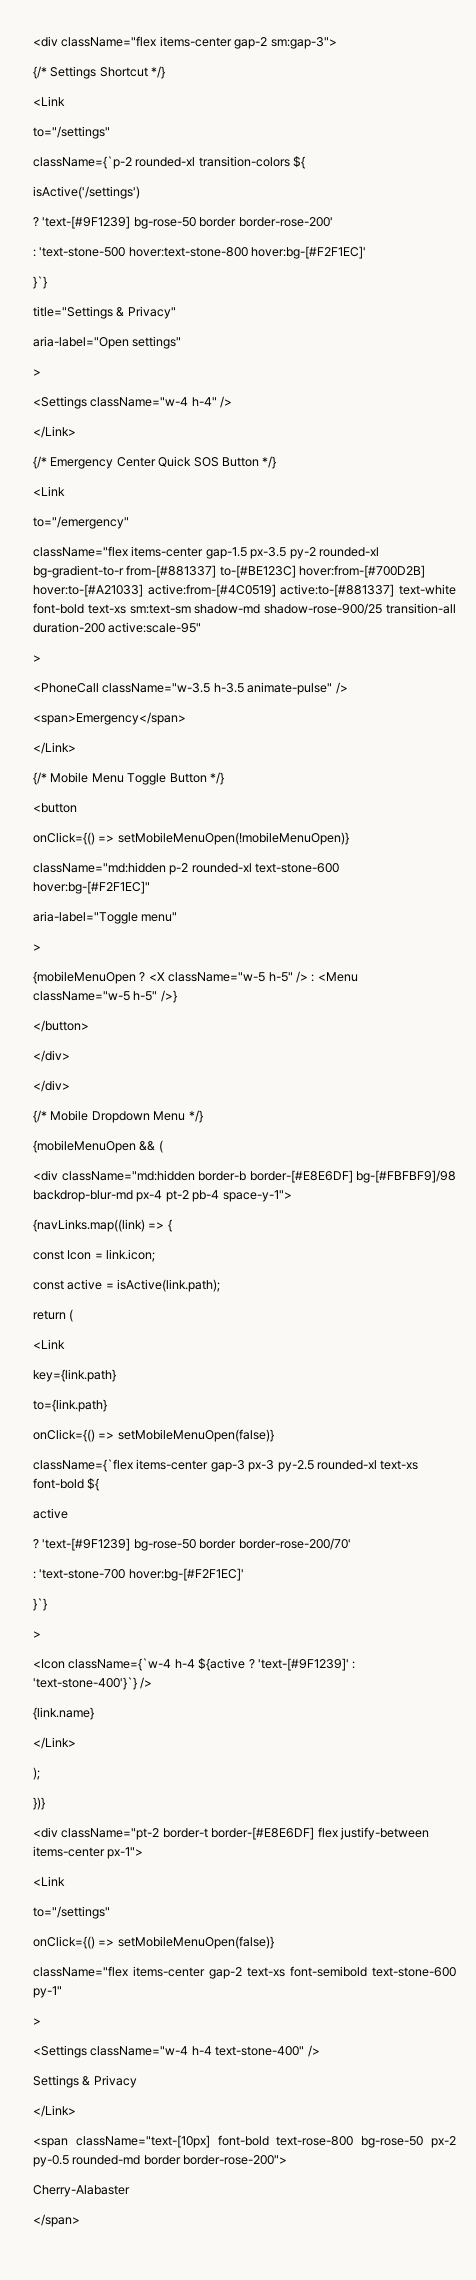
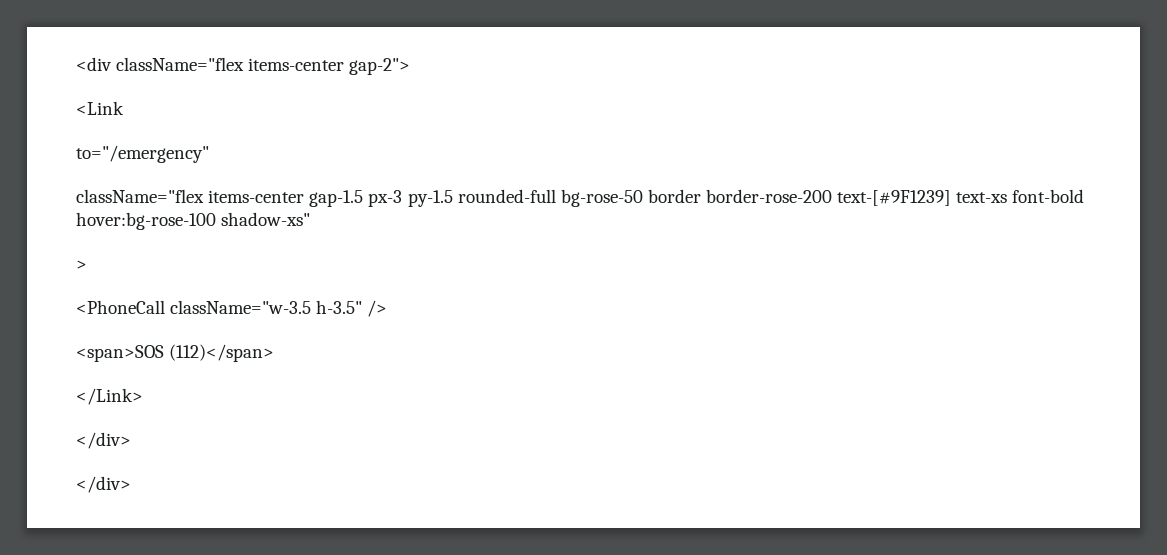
- <div className="flex items-center gap-2 sm:gap-3">
- {/* Settings Shortcut */}
- <Link
- to="/settings"
- className={`p-2 rounded-xl transition-colors ${
- isActive('/settings')
- ? 'text-[#9F1239] bg-rose-50 border border-rose-200'
- : 'text-stone-500 hover:text-stone-800 hover:bg-[#F2F1EC]'
- }`}
- title="Settings & Privacy"
- aria-label="Open settings"
- >
- <Settings className="w-4 h-4" />
- </Link>
- {/* Emergency Center Quick SOS Button */}
+ <div className="flex items-center gap-2">
- className="flex items-center gap-1.5 px-3.5 py-2 rounded-xl bg-gradient-to-r from-[#881337] to-[#BE123C] hover:from-[#700D2B] hover:to-[#A21033] active:from-[#4C0519] active:to-[#881337] text-white font-bold text-xs sm:text-sm shadow-md shadow-rose-900/25 transition-all duration-200 active:scale-95"
+ className="flex items-center gap-1.5 px-3 py-1.5 rounded-full bg-rose-50 border border-rose-200 text-[#9F1239] text-xs font-bold hover:bg-rose-100 shadow-xs"
- <PhoneCall className="w-3.5 h-3.5 animate-pulse" />
- <span>Emergency</span>
+ <PhoneCall className="w-3.5 h-3.5" />
+ <span>SOS (112)</span>
  </Link>
- {/* Mobile Menu Toggle Button */}
- <button
- onClick={() => setMobileMenuOpen(!mobileMenuOpen)}
- className="md:hidden p-2 rounded-xl text-stone-600 hover:bg-[#F2F1EC]"
- aria-label="Toggle menu"
- >
- {mobileMenuOpen ? <X className="w-5 h-5" /> : <Menu className="w-5 h-5" />}
- </button>
  </div>
  </div>
- {/* Mobile Dropdown Menu */}
- {mobileMenuOpen && (
- <div className="md:hidden border-b border-[#E8E6DF] bg-[#FBFBF9]/98 backdrop-blur-md px-4 pt-2 pb-4 space-y-1">
- {navLinks.map((link) => {
- const Icon = link.icon;
- const active = isActive(link.path);
- return (
- <Link
- key={link.path}
- to={link.path}
- onClick={() => setMobileMenuOpen(false)}
- className={`flex items-center gap-3 px-3 py-2.5 rounded-xl text-xs font-bold ${
- active
- ? 'text-[#9F1239] bg-rose-50 border border-rose-200/70'
- : 'text-stone-700 hover:bg-[#F2F1EC]'
- }`}
- >
- <Icon className={`w-4 h-4 ${active ? 'text-[#9F1239]' : 'text-stone-400'}`} />
- {link.name}
- </Link>
- );
- })}
- <div className="pt-2 border-t border-[#E8E6DF] flex justify-between items-center px-1">
- <Link
- to="/settings"
- onClick={() => setMobileMenuOpen(false)}
- className="flex items-center gap-2 text-xs font-semibold text-stone-600 py-1"
- >
- <Settings className="w-4 h-4 text-stone-400" />
- Settings & Privacy
- </Link>
- <span className="text-[10px] font-bold text-rose-800 bg-rose-50 px-2 py-0.5 rounded-md border border-rose-200">
- Cherry-Alabaster
- </span>

